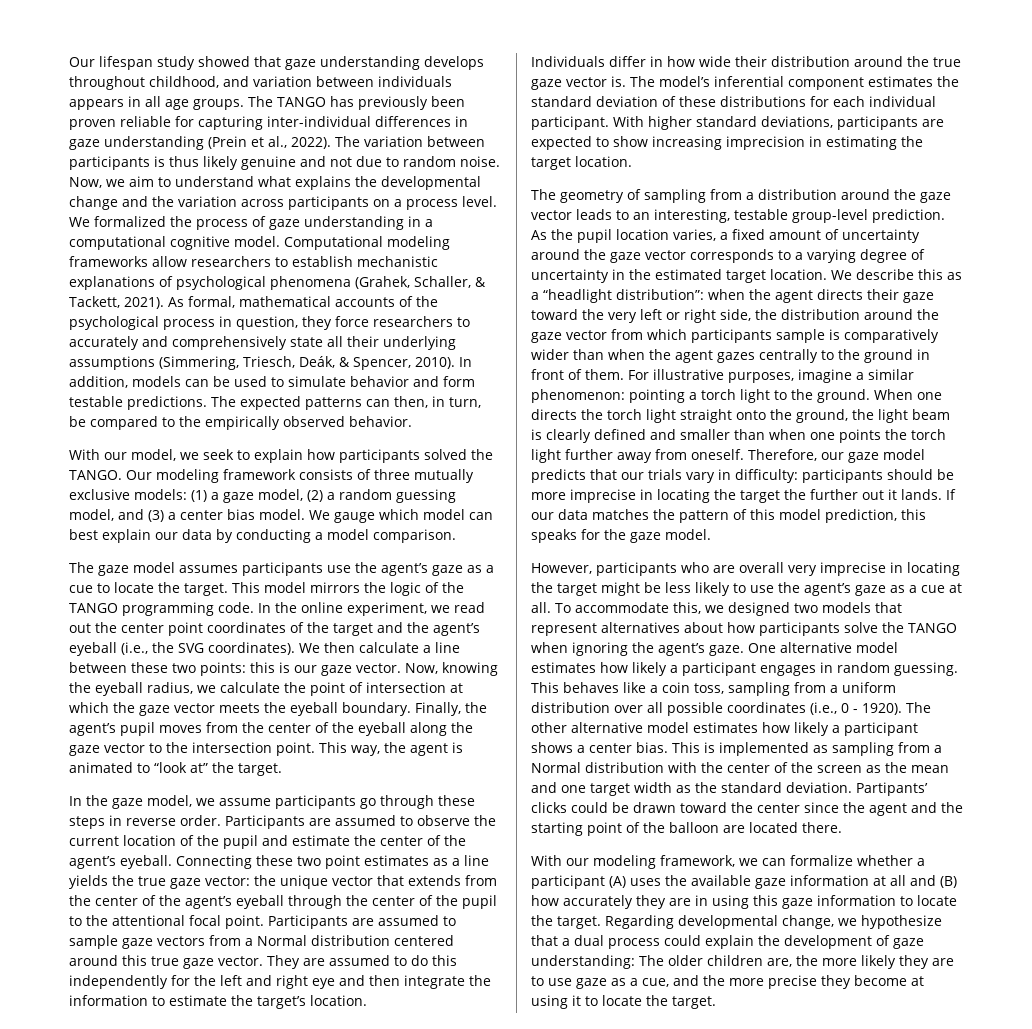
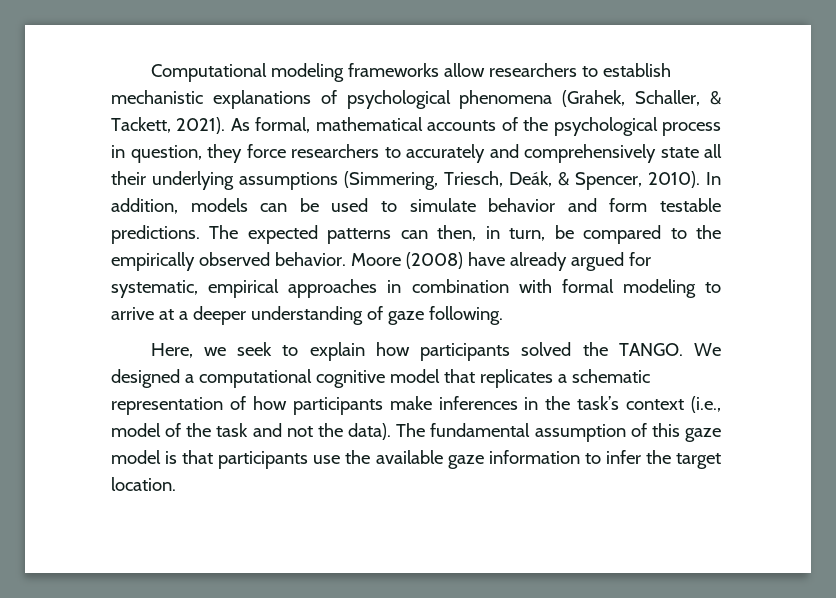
- Our lifespan study showed that gaze understanding develops throughout childhood, and variation between individuals appears in all age groups. The TANGO has previously been proven reliable for capturing inter-individual differences in gaze understanding (Prein et al., 2022). The variation between participants is thus likely genuine and not due to random noise. Now, we aim to understand what explains the developmental change and the variation across participants on a process level. We formalized the process of gaze understanding in a computational cognitive model.
- The expected patterns can then, in turn, be compared to the empirically observed behavior.
- With our model, we seek to explain how participants solved the TANGO.
+ The expected patterns can then, in turn, be compared to the empirically observed behavior. Moore (2008) have already argued for systematic, empirical approaches in combination with formal modeling to arrive at a deeper understanding of gaze following.
+ Here, we seek to explain how participants solved the TANGO.
- Our modeling framework consists of three mutually exclusive models: (1) a gaze model, (2) a random guessing model, and (3) a center bias model. We gauge which model can best explain our data by conducting a model comparison.
- The gaze model assumes participants use the agent’s gaze as a cue to locate the target. This model mirrors the logic of the TANGO programming code. In the online experiment, we read out the center point coordinates of the target and the agent’s eyeball (i.e., the SVG coordinates). We then calculate a line between these two points: this is our gaze vector. Now, knowing the eyeball radius, we calculate the point of intersection at which the gaze vector meets the eyeball boundary. Finally, the agent’s pupil moves from the center of the eyeball along the gaze vector to the intersection point. This way, the agent is animated to “look at” the target.
- In the gaze model, we assume participants go through these steps in reverse order. Participants are assumed to observe the current location of the pupil and estimate the center of the agent’s eyeball. Connecting these two point estimates as a line yields the true gaze vector: the unique vector that extends from the center of the agent’s eyeball through the center of the pupil to the attentional focal point. Participants are assumed to sample gaze vectors from a Normal distribution centered around this true gaze vector. They are assumed to do this independently for the left and right eye and then integrate the information to estimate the target’s location.
- Individuals differ in how wide their distribution around the true gaze vector is. The model’s inferential component estimates the standard deviation of these distributions for each individual participant. With higher standard deviations, participants are expected to show increasing imprecision in estimating the target location.
- The geometry of sampling from a distribution around the gaze vector leads to an interesting, testable group-level prediction. As the pupil location varies, a fixed amount of uncertainty around the gaze vector corresponds to a varying degree of uncertainty in the estimated target location. We describe this as a “headlight distribution”: when the agent directs their gaze toward the very left or right side, the distribution around the gaze vector from which participants sample is comparatively wider than when the agent gazes centrally to the ground in front of them. For illustrative purposes, imagine a similar phenomenon: pointing a torch light to the ground. When one directs the torch light straight onto the ground, the light beam is clearly defined and smaller than when one points the torch light further away from oneself. Therefore, our gaze model predicts that our trials vary in difficulty: participants should be more imprecise in locating the target the further out it lands. If our data matches the pattern of this model prediction, this speaks for the gaze model.
- However, participants who are overall very imprecise in locating the target might be less likely to use the agent’s gaze as a cue at all. To accommodate this, we designed two models that represent alternatives about how participants solve the TANGO when ignoring the agent’s gaze. One alternative model estimates how likely a participant engages in random guessing. This behaves like a coin toss, sampling from a uniform distribution over all possible coordinates (i.e., 0 - 1920). The other alternative model estimates how likely a participant shows a center bias. This is implemented as sampling from a Normal distribution with the center of the screen as the mean and one target width as the standard deviation. Partipants’ clicks could be drawn toward the center since the agent and the starting point of the balloon are located there.
- With our modeling framework, we can formalize whether a participant (A) uses the available gaze information at all and (B) how accurately they are in using this gaze information to locate the target. Regarding developmental change, we hypothesize that a dual process could explain the development of gaze understanding: The older children are, the more likely they are to use gaze as a cue, and the more precise they become at using it to locate the target.
+ We designed a computational cognitive model that replicates a schematic representation of how participants make inferences in the task’s context (i.e., model of the task and not the data). The fundamental assumption of this gaze model is that participants use the available gaze information to infer the target location.

